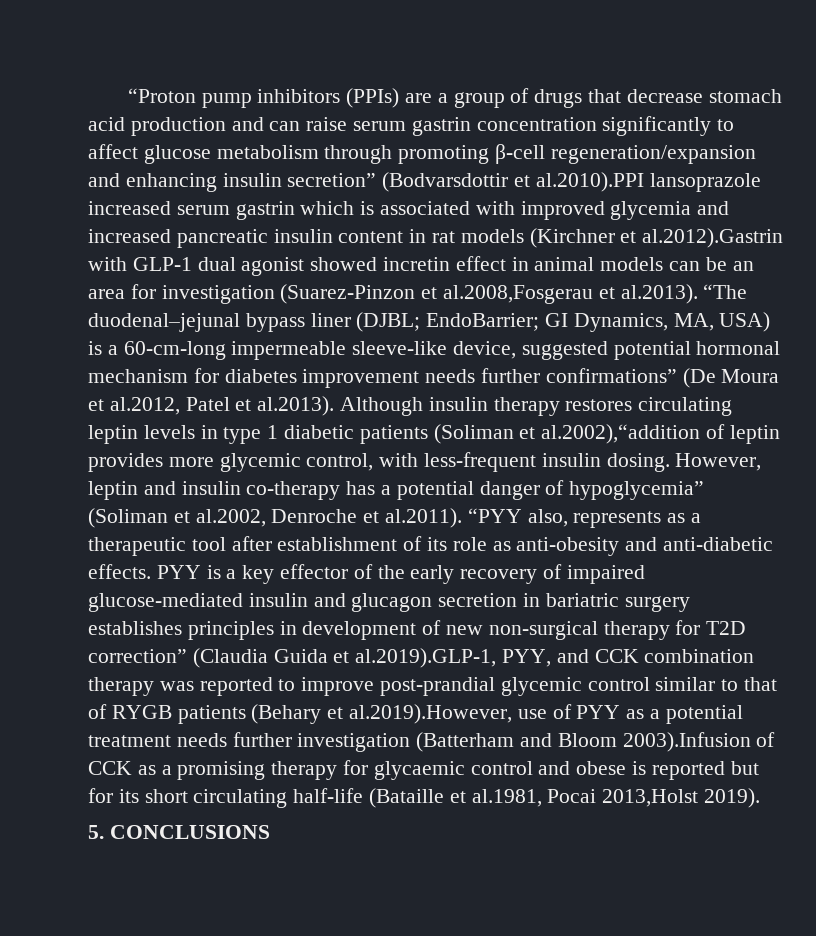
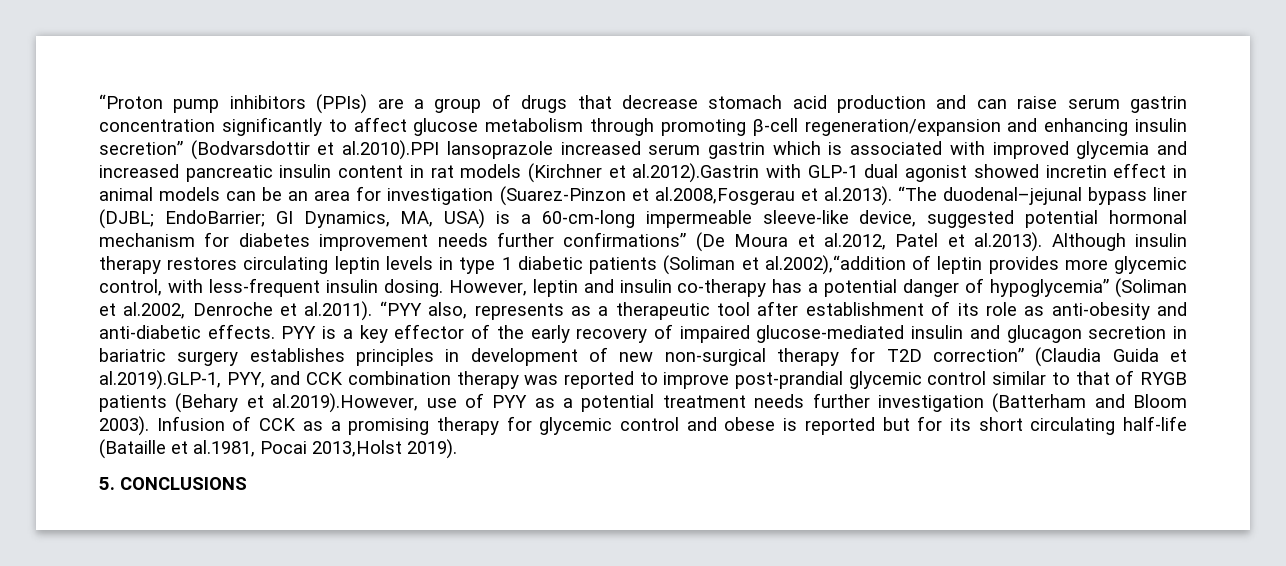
- PYY is a key effector of the early recovery of impaired glucose-mediated insulin and glucagon secretion in bariatric surgery establishes principles in development of new non-surgical therapy for T2D correction” (Claudia Guida et al.2019).GLP-1, PYY, and CCK combination therapy was reported to improve post-prandial glycemic control similar to that of RYGB patients (Behary et al.2019).However, use of PYY as a potential treatment needs further investigation (Batterham and Bloom 2003).Infusion of CCK as a promising therapy for glycaemic control and obese is reported but for its short circulating half-life (Bataille et al.1981, Pocai 2013,Holst 2019).
+ PYY is a key effector of the early recovery of impaired glucose-mediated insulin and glucagon secretion in bariatric surgery establishes principles in development of new non-surgical therapy for T2D correction” (Claudia Guida et al.2019).GLP-1, PYY, and CCK combination therapy was reported to improve post-prandial glycemic control similar to that of RYGB patients (Behary et al.2019).However, use of PYY as a potential treatment needs further investigation (Batterham and Bloom 2003). Infusion of CCK as a promising therapy for glycemic control and obese is reported but for its short circulating half-life (Bataille et al.1981, Pocai 2013,Holst 2019).

